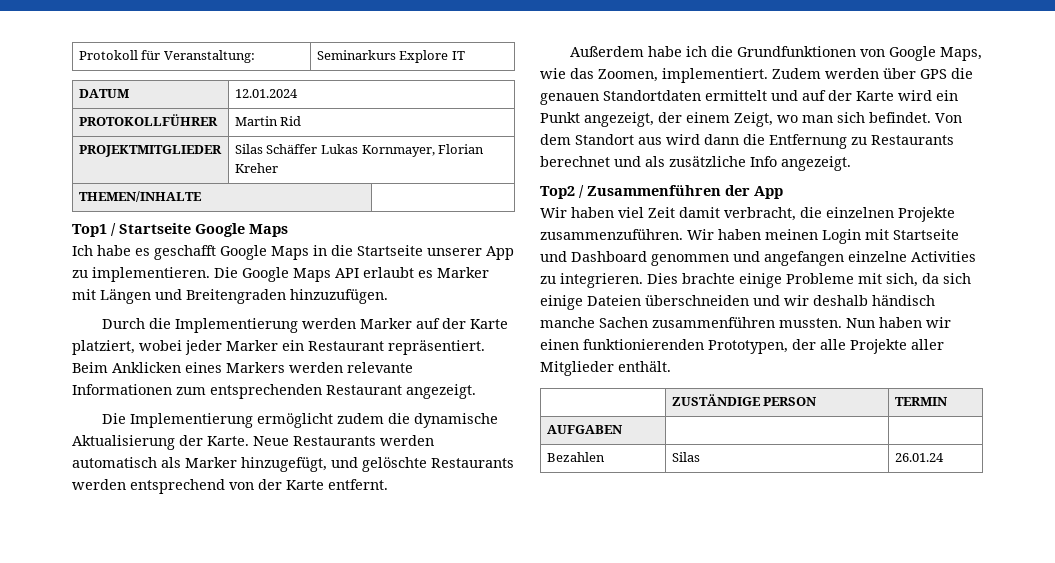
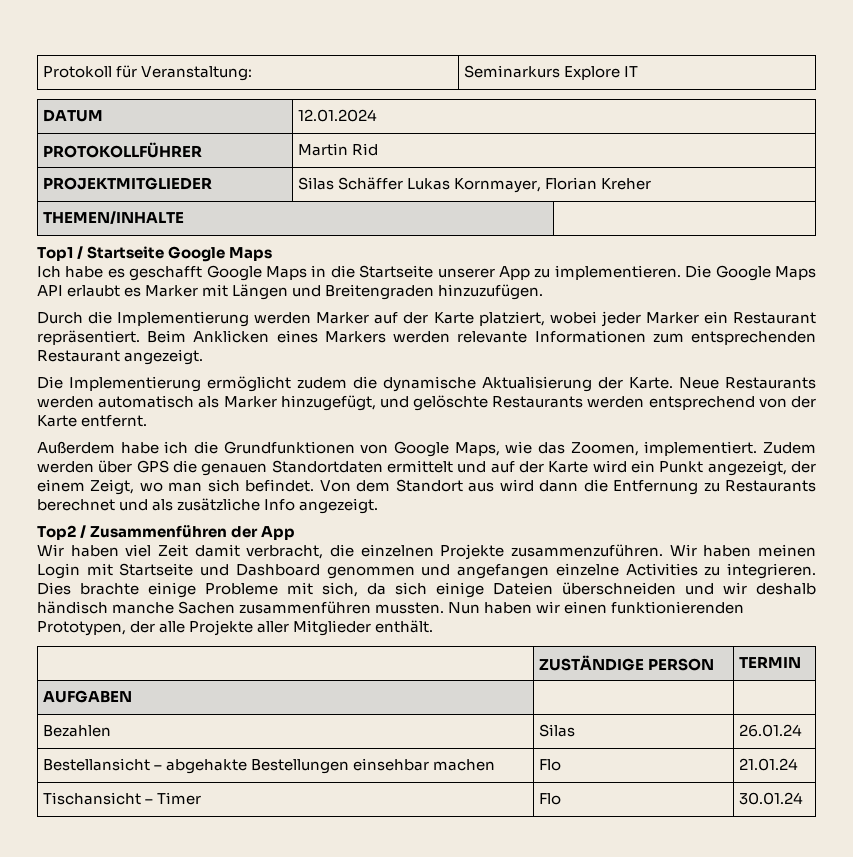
+ Bestellansicht – abgehakte Bestellungen einsehbar machen | Flo | 21.01.24
+ Tischansicht – Timer | Flo | 30.01.24

